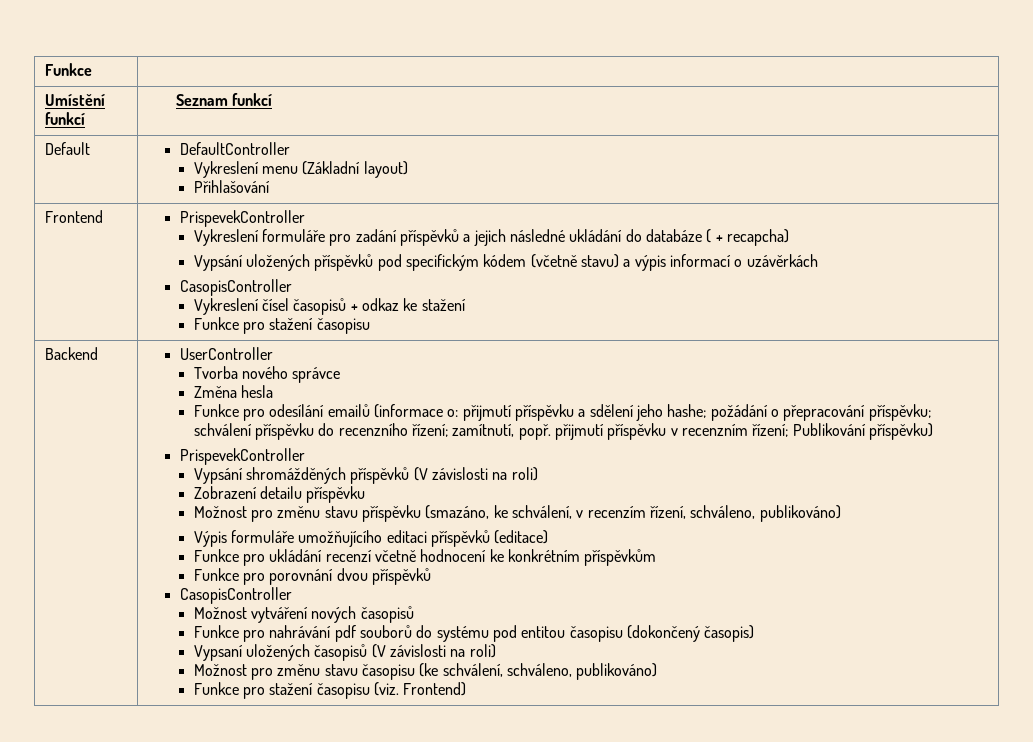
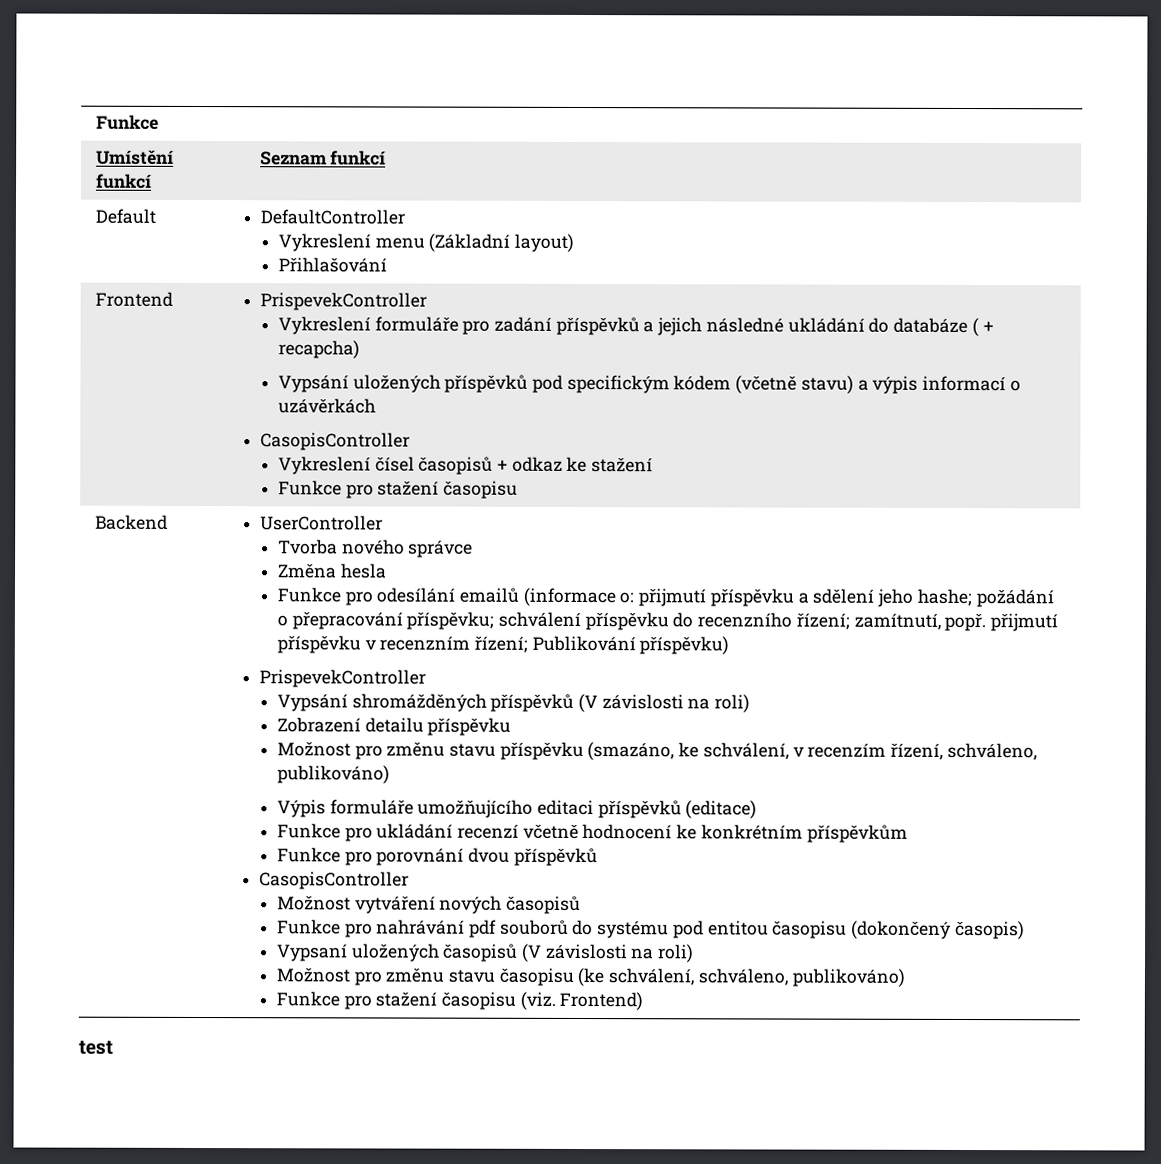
+ test

